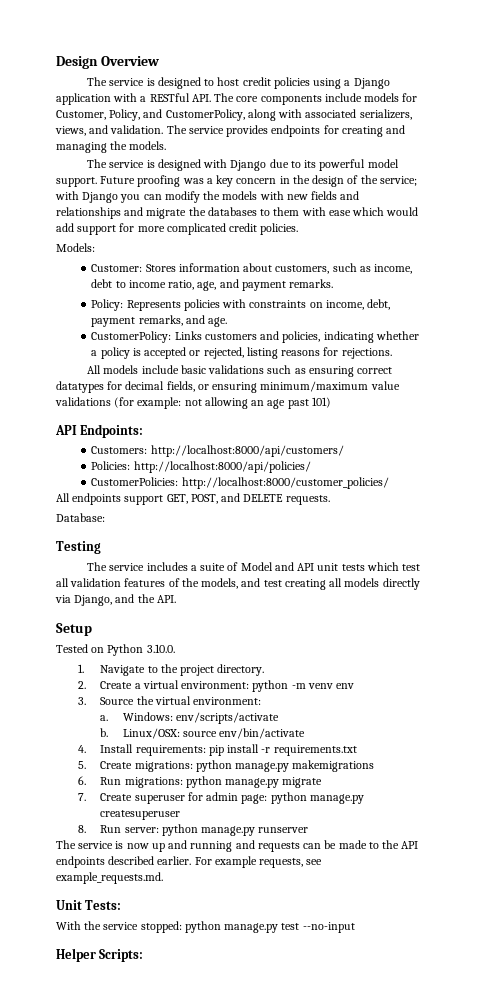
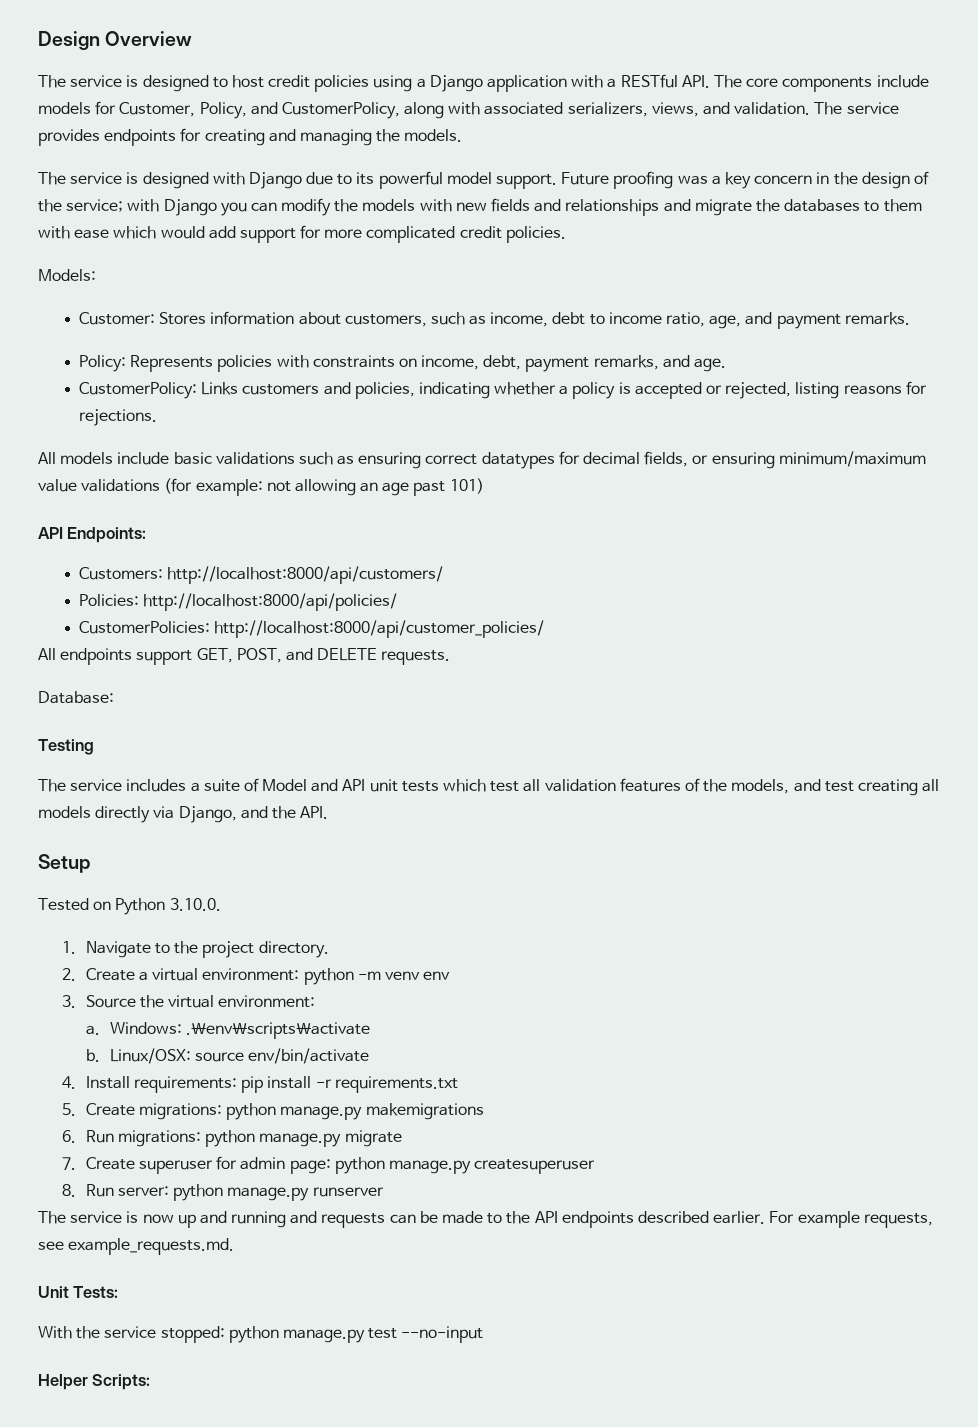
- CustomerPolicies: http://localhost:8000/customer_policies/
+ CustomerPolicies: http://localhost:8000/api/customer_policies/
- Windows: env/scripts/activate
+ Windows: .\env\scripts\activate

